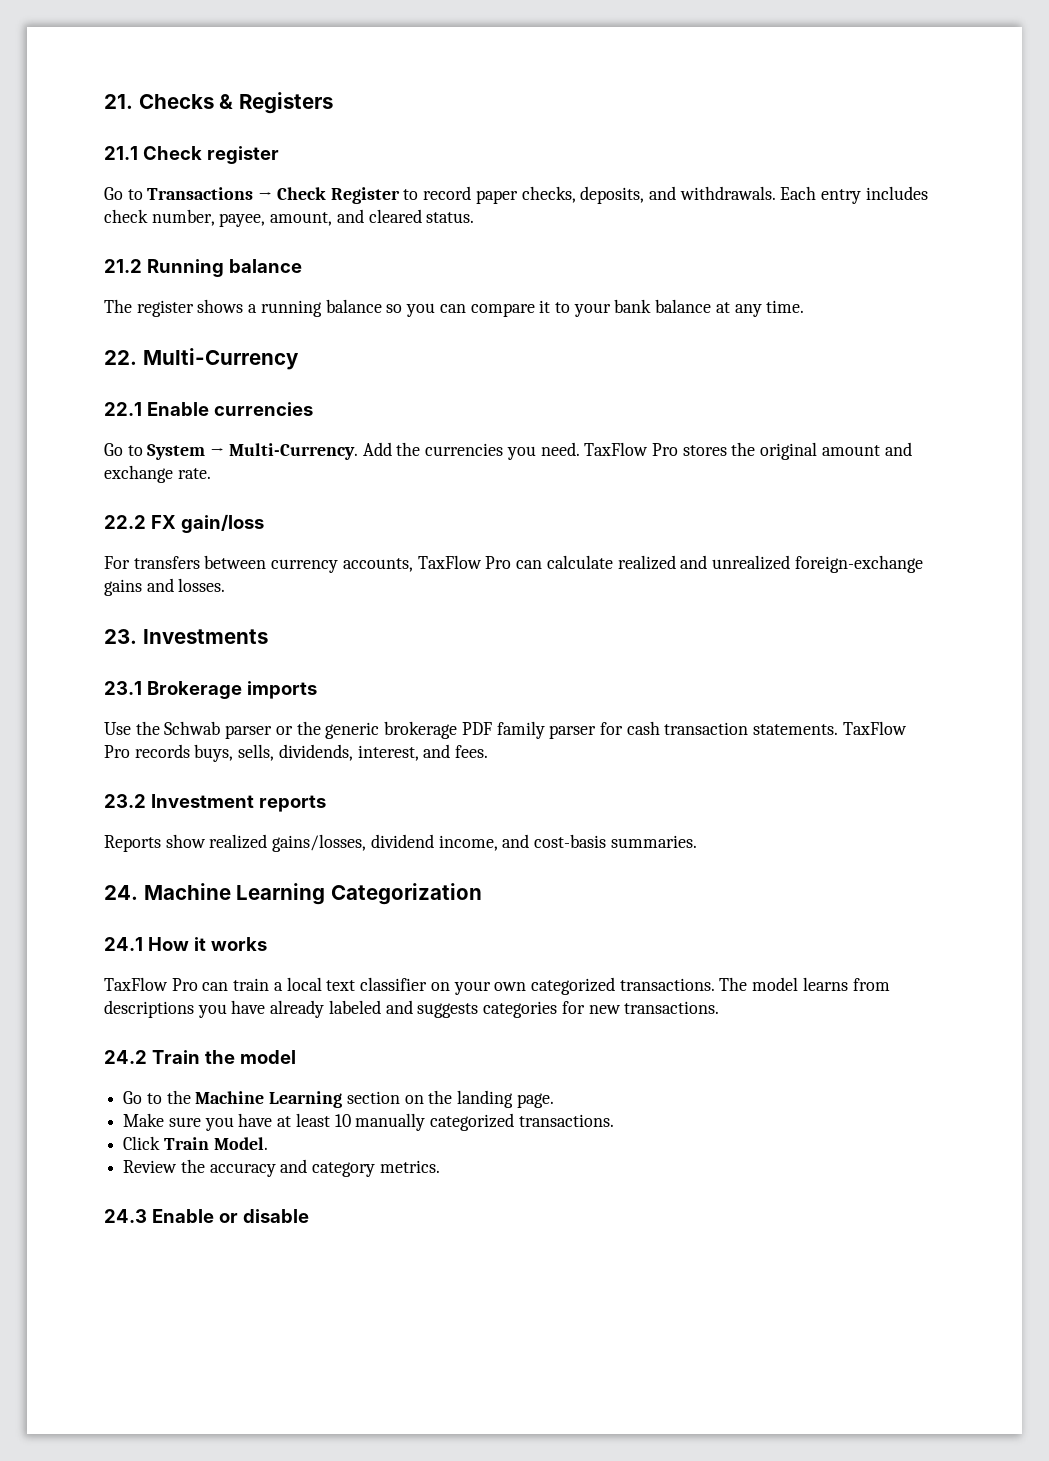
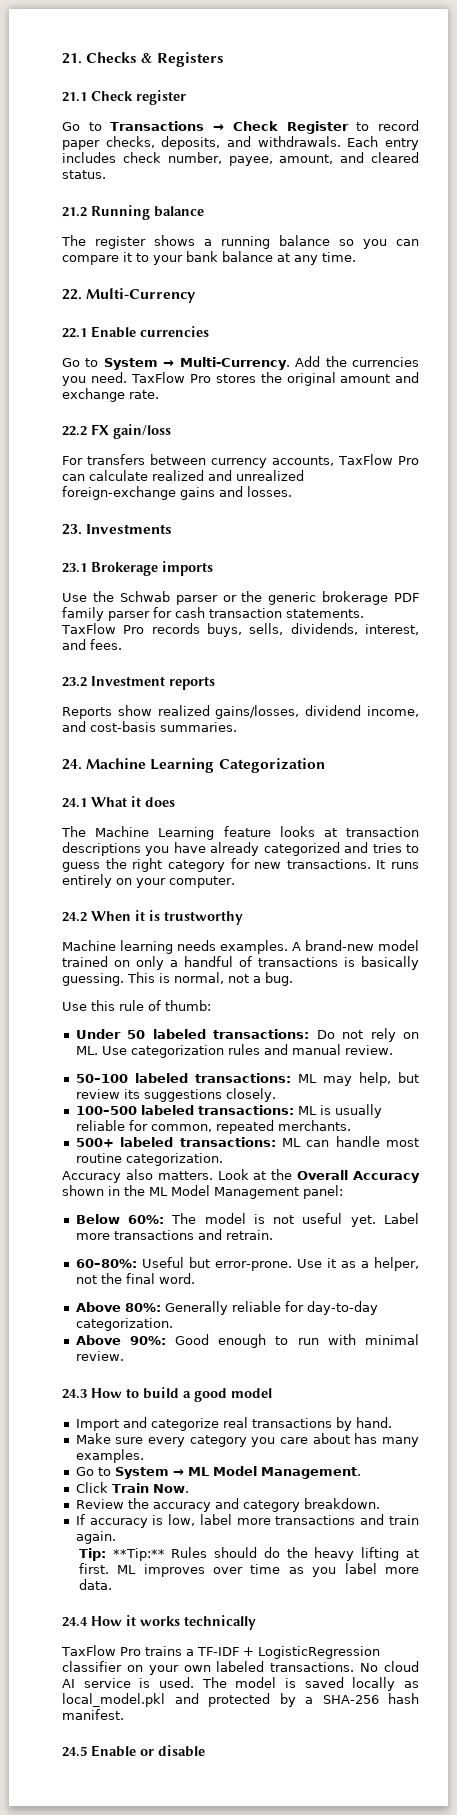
- 24.1 How it works
- TaxFlow Pro can train a local text classifier on your own categorized transactions. The model learns from descriptions you have already labeled and suggests categories for new transactions.
- 24.2 Train the model
- Go to the Machine Learning section on the landing page.
- Make sure you have at least 10 manually categorized transactions.
+ 24.1 What it does
+ The Machine Learning feature looks at transaction descriptions you have already categorized and tries to guess the right category for new transactions. It runs entirely on your computer.
+ 24.2 When it is trustworthy
+ Machine learning needs examples. A brand-new model trained on only a handful of transactions is basically guessing. This is normal, not a bug.
+ Use this rule of thumb:
+ Under 50 labeled transactions: Do not rely on ML. Use categorization rules and manual review.
+ 50–100 labeled transactions: ML may help, but review its suggestions closely.
+ 100–500 labeled transactions: ML is usually reliable for common, repeated merchants.
+ 500+ labeled transactions: ML can handle most routine categorization.
+ Accuracy also matters. Look at the Overall Accuracy shown in the ML Model Management panel:
+ Below 60%: The model is not useful yet. Label more transactions and retrain.
+ 60–80%: Useful but error-prone. Use it as a helper, not the final word.
+ Above 80%: Generally reliable for day-to-day categorization.
+ Above 90%: Good enough to run with minimal review.
+ 24.3 How to build a good model
+ Import and categorize real transactions by hand.
+ Make sure every category you care about has many examples.
+ Go to System → ML Model Management.
- Click Train Model.
+ Click Train Now.
- Review the accuracy and category metrics.
- 24.3 Enable or disable
+ Review the accuracy and category breakdown.
+ If accuracy is low, label more transactions and train again.
+ Tip: **Tip:** Rules should do the heavy lifting at first. ML improves over time as you label more data.
+ 24.4 How it works technically
+ TaxFlow Pro trains a TF-IDF + LogisticRegression classifier on your own labeled transactions. No cloud AI service is used. The model is saved locally as local_model.pkl and protected by a SHA-256 hash manifest.
+ 24.5 Enable or disable

